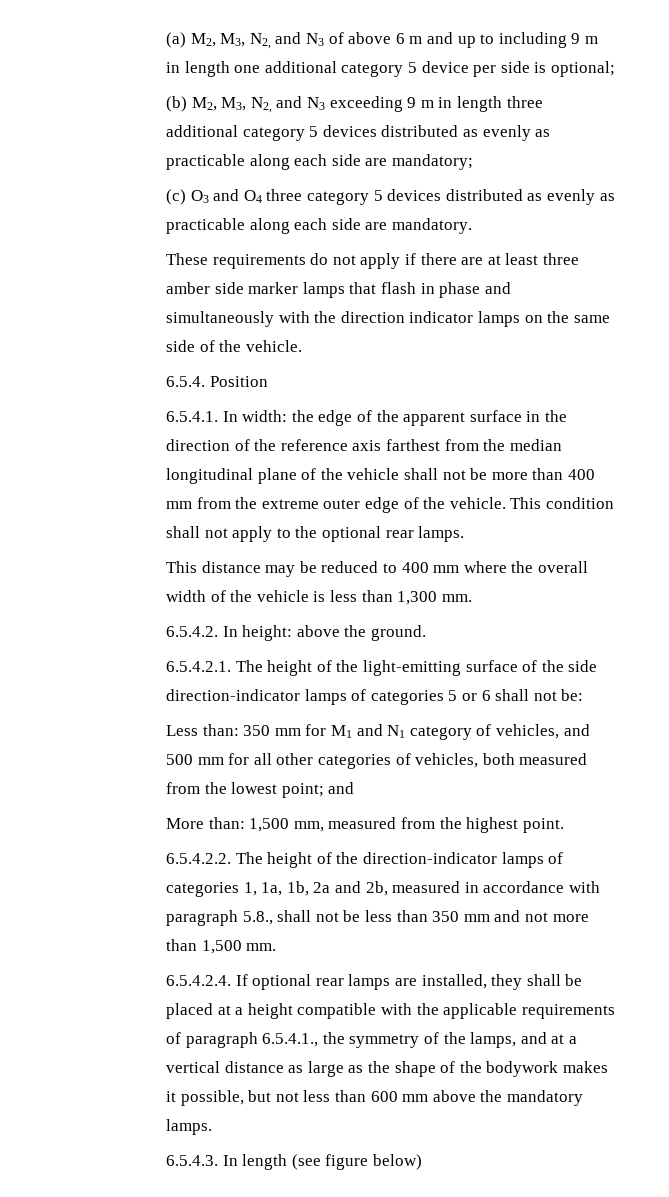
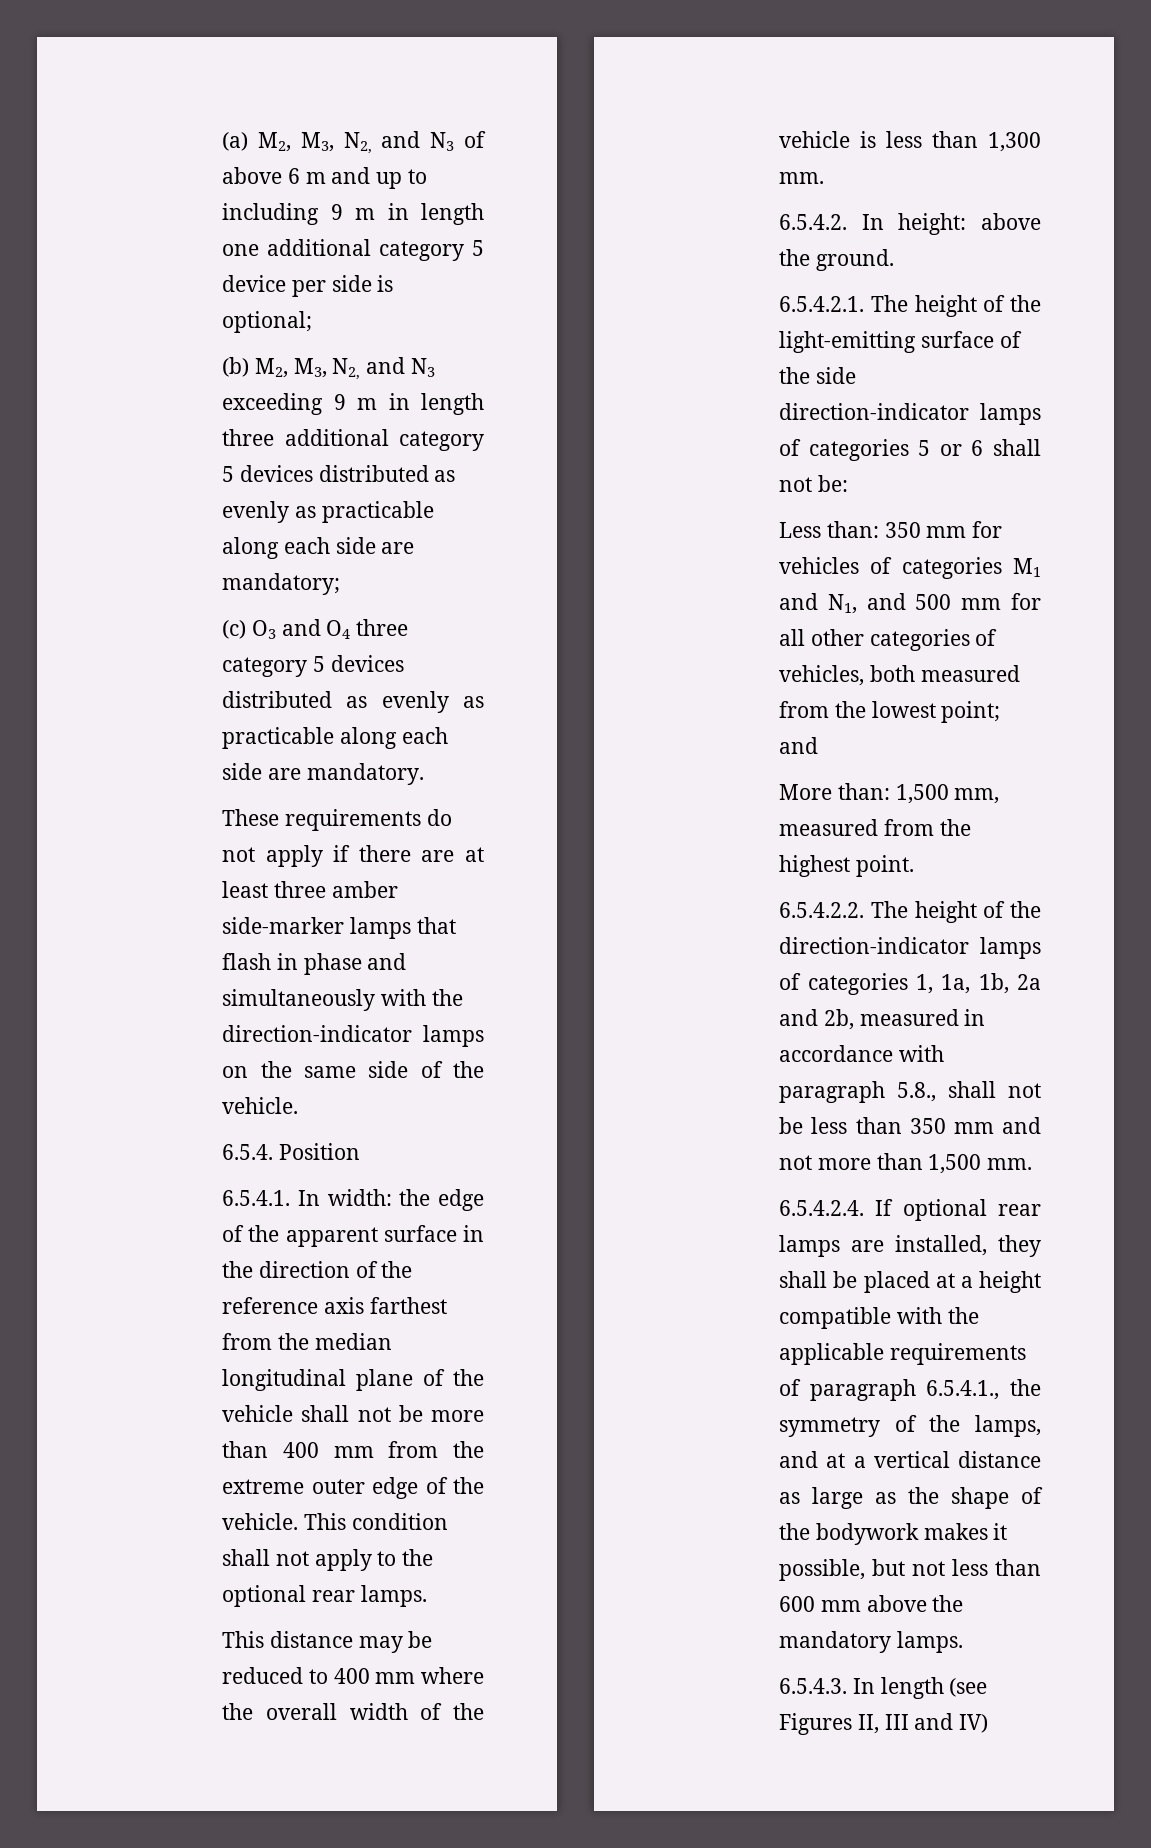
- These requirements do not apply if there are at least three amber side marker lamps that flash in phase and simultaneously with the direction indicator lamps on the same side of the vehicle.
+ These requirements do not apply if there are at least three amber side-marker lamps that flash in phase and simultaneously with the direction-indicator lamps on the same side of the vehicle.
- Less than: 350 mm for M1 and N1 category of vehicles, and 500 mm for all other categories of vehicles, both measured from the lowest point; and
+ Less than: 350 mm for vehicles of categories M1 and N1, and 500 mm for all other categories of vehicles, both measured from the lowest point; and
- 6.5.4.3. In length (see figure below)
+ 6.5.4.3. In length (see Figures II, III and IV)

